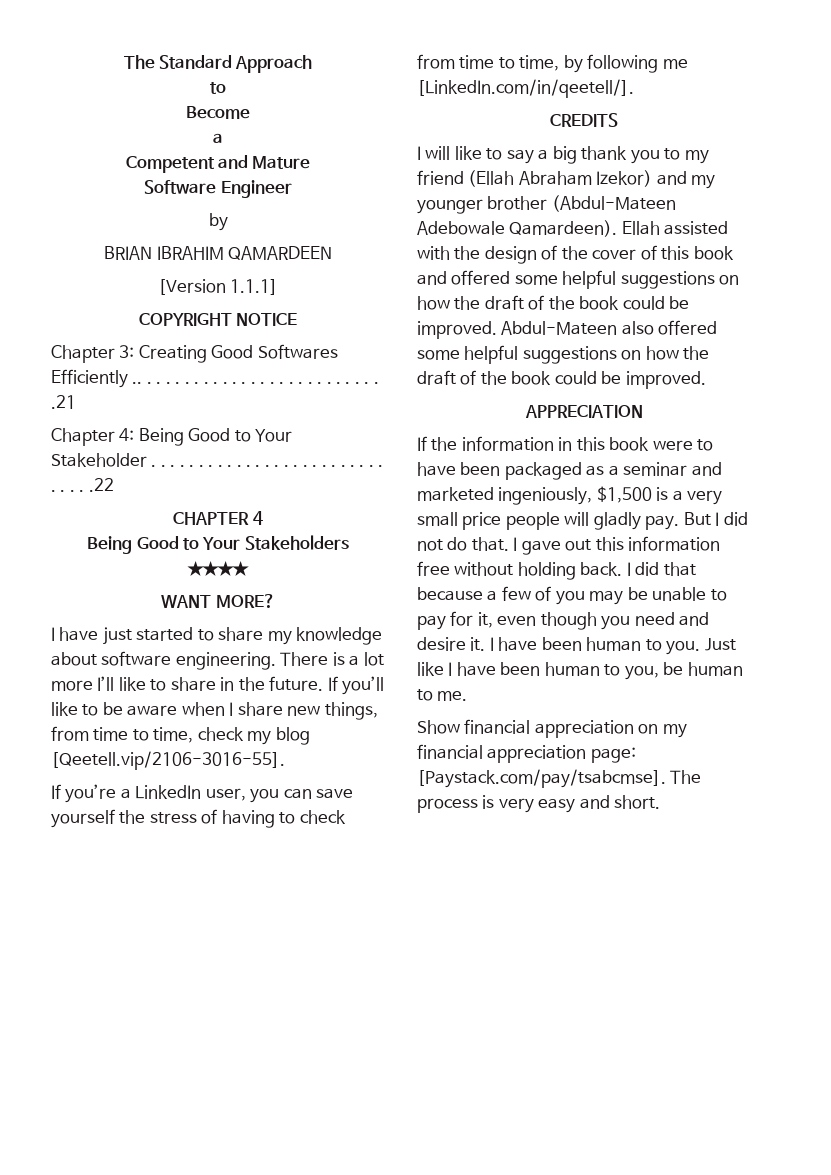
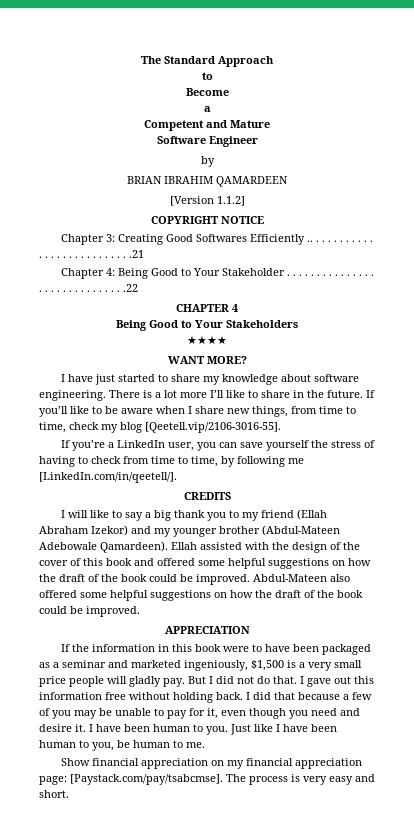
- [Version 1.1.1]
+ [Version 1.1.2]

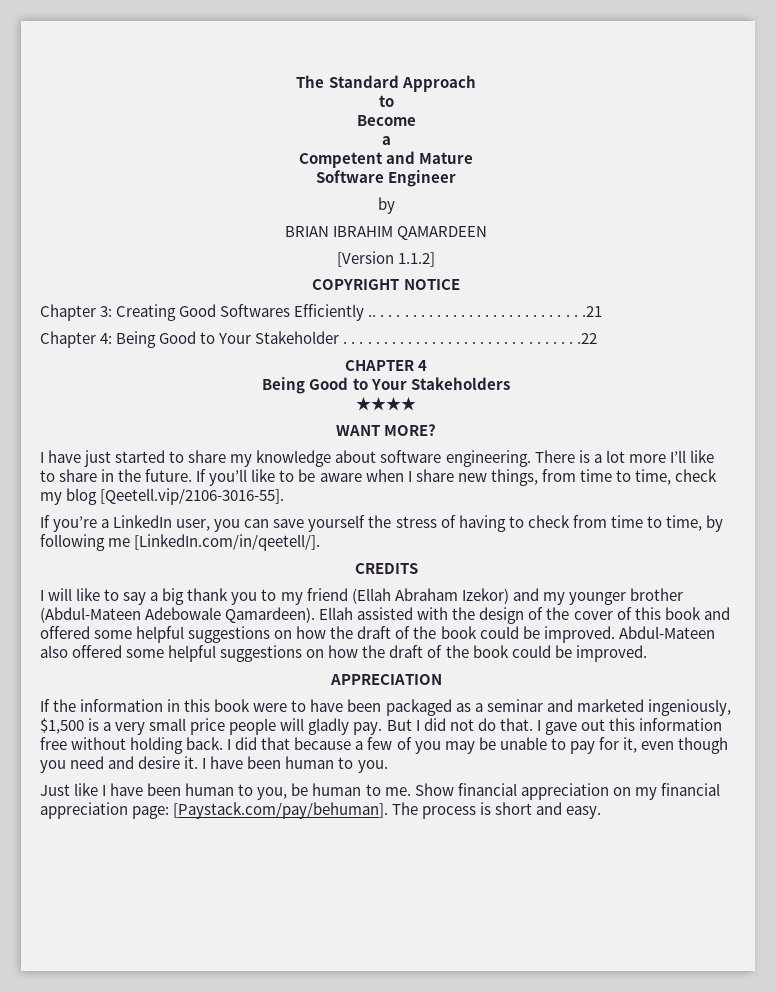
- I have been human to you. Just like I have been human to you, be human to me.
- Show financial appreciation on my financial appreciation page: [Paystack.com/pay/tsabcmse]. The process is very easy and short.
+ I have been human to you.
+ Just like I have been human to you, be human to me. Show financial appreciation on my financial appreciation page: [Paystack.com/pay/behuman]. The process is short and easy.

